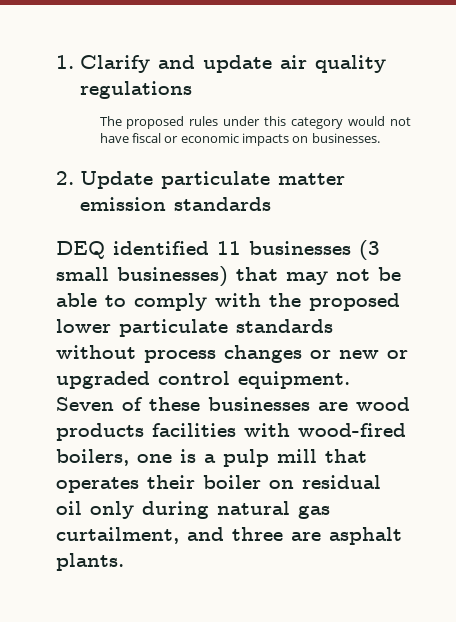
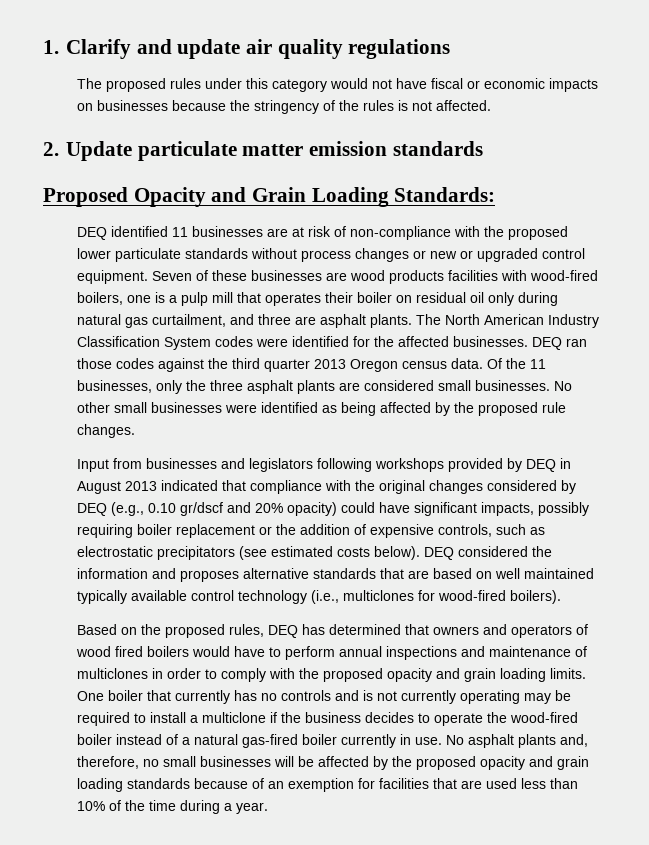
- The proposed rules under this category would not have fiscal or economic impacts on businesses.
+ The proposed rules under this category would not have fiscal or economic impacts on businesses because the stringency of the rules is not affected.
- DEQ identified 11 businesses (3 small businesses) that may not be able to comply with the proposed lower particulate standards without process changes or new or upgraded control equipment.
+ Proposed Opacity and Grain Loading Standards:
+ DEQ identified 11 businesses are at risk of non-compliance with the proposed lower particulate standards without process changes or new or upgraded control equipment.
+ The North American Industry Classification System codes were identified for the affected businesses. DEQ ran those codes against the third quarter 2013 Oregon census data. Of the 11 businesses, only the three asphalt plants are considered small businesses. No other small businesses were identified as being affected by the proposed rule changes.
+ Input from businesses and legislators following workshops provided by DEQ in August 2013 indicated that compliance with the original changes considered by DEQ (e.g., 0.10 gr/dscf and 20% opacity) could have significant impacts, possibly requiring boiler replacement or the addition of expensive controls, such as electrostatic precipitators (see estimated costs below). DEQ considered the information and proposes alternative standards that are based on well maintained typically available control technology (i.e., multiclones for wood-fired boilers).
+ Based on the proposed rules, DEQ has determined that owners and operators of wood fired boilers would have to perform annual inspections and maintenance of multiclones in order to comply with the proposed opacity and grain loading limits. One boiler that currently has no controls and is not currently operating may be required to install a multiclone if the business decides to operate the wood-fired boiler instead of a natural gas-fired boiler currently in use. No asphalt plants and, therefore, no small businesses will be affected by the proposed opacity and grain loading standards because of an exemption for facilities that are used less than 10% of the time during a year.

